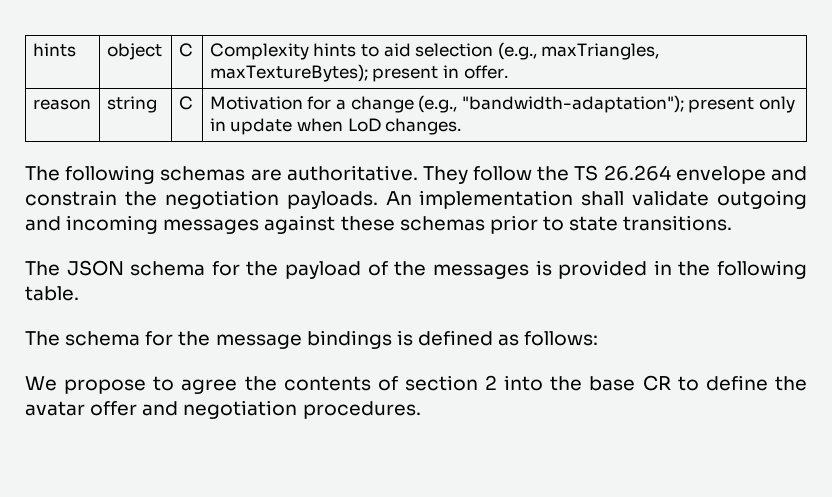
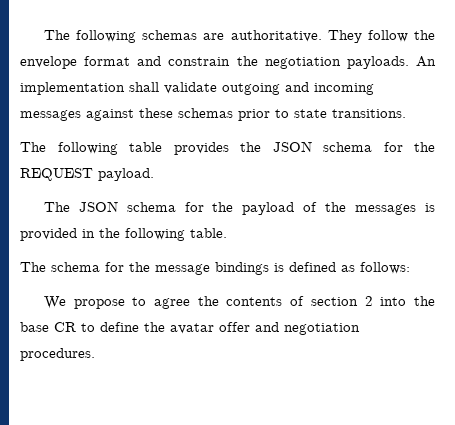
- hints | object | C | Complexity hints to aid selection (e.g., maxTriangles, maxTextureBytes); present in offer.
- reason | string | C | Motivation for a change (e.g., "bandwidth-adaptation"); present only in update when LoD changes.
- They follow the TS 26.264 envelope and constrain the negotiation payloads.
+ They follow the envelope format and constrain the negotiation payloads.
+ The following table provides the JSON schema for the REQUEST payload.

